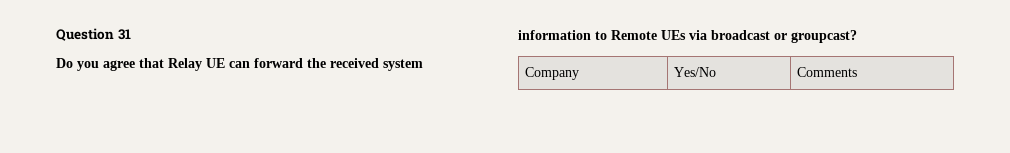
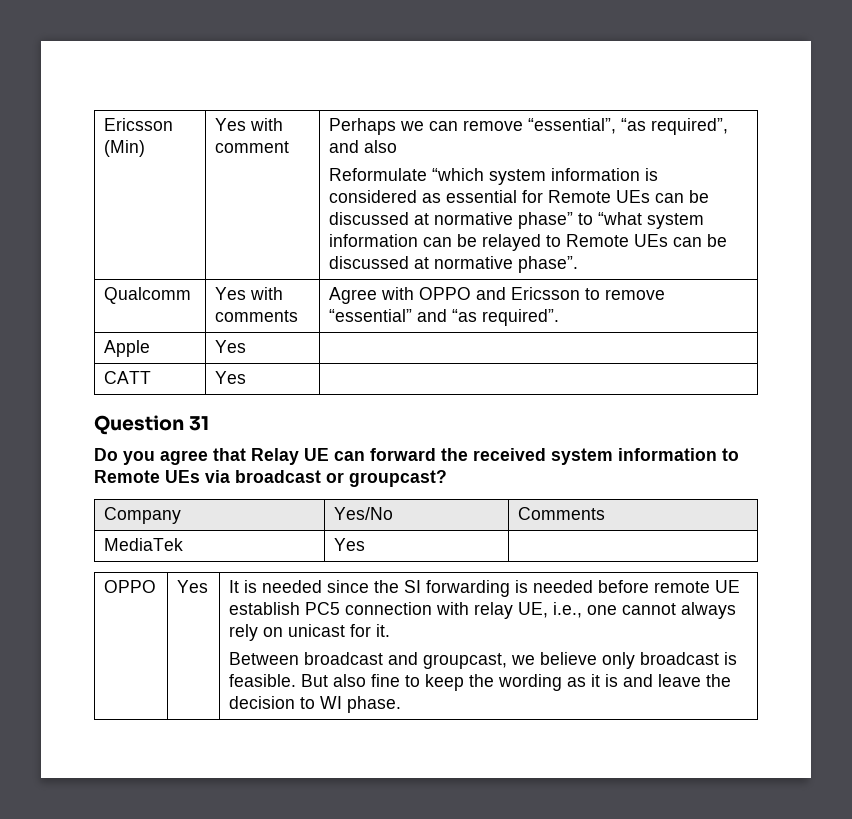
+ Ericsson (Min) | Yes with comment | Perhaps we can remove “essential”, “as required”, and also
+ Reformulate “which system information is considered as essential for Remote UEs can be discussed at normative phase” to “what system information can be relayed to Remote UEs can be discussed at normative phase”.
+ Qualcomm | Yes with comments | Agree with OPPO and Ericsson to remove “essential” and “as required”.
+ Apple | Yes |
+ CATT | Yes |
+ MediaTek | Yes |
+ OPPO | Yes | It is needed since the SI forwarding is needed before remote UE establish PC5 connection with relay UE, i.e., one cannot always rely on unicast for it.
+ Between broadcast and groupcast, we believe only broadcast is feasible. But also fine to keep the wording as it is and leave the decision to WI phase.

